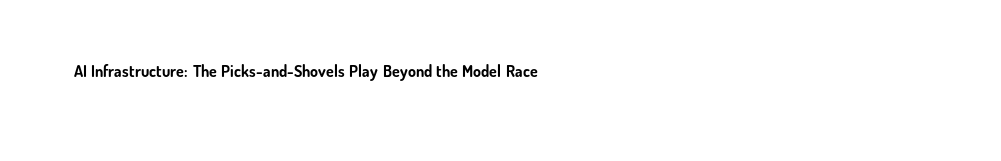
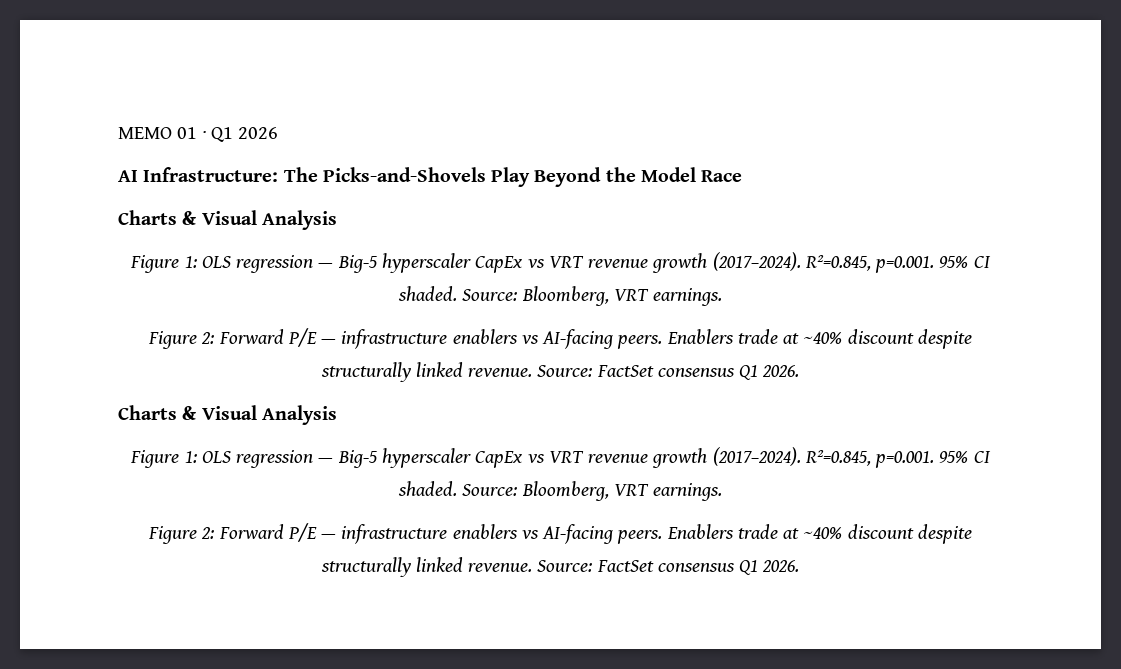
+ MEMO 01 · Q1 2026
  AI Infrastructure: The Picks-and-Shovels Play Beyond the Model Race
+ Charts & Visual Analysis
+ Figure 1: OLS regression — Big-5 hyperscaler CapEx vs VRT revenue growth (2017–2024). R²=0.845, p=0.001. 95% CI shaded. Source: Bloomberg, VRT earnings.
+ Figure 2: Forward P/E — infrastructure enablers vs AI-facing peers. Enablers trade at ~40% discount despite structurally linked revenue. Source: FactSet consensus Q1 2026.
+ Charts & Visual Analysis
+ Figure 1: OLS regression — Big-5 hyperscaler CapEx vs VRT revenue growth (2017–2024). R²=0.845, p=0.001. 95% CI shaded. Source: Bloomberg, VRT earnings.
+ Figure 2: Forward P/E — infrastructure enablers vs AI-facing peers. Enablers trade at ~40% discount despite structurally linked revenue. Source: FactSet consensus Q1 2026.

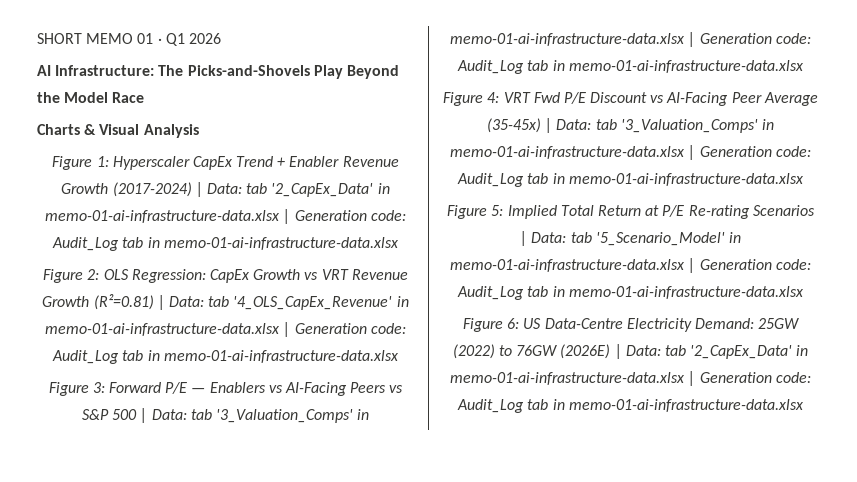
- MEMO 01 · Q1 2026
+ SHORT MEMO 01 · Q1 2026
  AI Infrastructure: The Picks-and-Shovels Play Beyond the Model Race
  Charts & Visual Analysis
- Figure 1: OLS regression — Big-5 hyperscaler CapEx vs VRT revenue growth (2017–2024). R²=0.845, p=0.001. 95% CI shaded. Source: Bloomberg, VRT earnings.
- Figure 2: Forward P/E — infrastructure enablers vs AI-facing peers. Enablers trade at ~40% discount despite structurally linked revenue. Source: FactSet consensus Q1 2026.
- Charts & Visual Analysis
- Figure 1: OLS regression — Big-5 hyperscaler CapEx vs VRT revenue growth (2017–2024). R²=0.845, p=0.001. 95% CI shaded. Source: Bloomberg, VRT earnings.
- Figure 2: Forward P/E — infrastructure enablers vs AI-facing peers. Enablers trade at ~40% discount despite structurally linked revenue. Source: FactSet consensus Q1 2026.
+ Figure 1: Hyperscaler CapEx Trend + Enabler Revenue Growth (2017-2024) | Data: tab '2_CapEx_Data' in memo-01-ai-infrastructure-data.xlsx | Generation code: Audit_Log tab in memo-01-ai-infrastructure-data.xlsx
+ Figure 2: OLS Regression: CapEx Growth vs VRT Revenue Growth (R²=0.81) | Data: tab '4_OLS_CapEx_Revenue' in memo-01-ai-infrastructure-data.xlsx | Generation code: Audit_Log tab in memo-01-ai-infrastructure-data.xlsx
+ Figure 3: Forward P/E — Enablers vs AI-Facing Peers vs S&P 500 | Data: tab '3_Valuation_Comps' in memo-01-ai-infrastructure-data.xlsx | Generation code: Audit_Log tab in memo-01-ai-infrastructure-data.xlsx
+ Figure 4: VRT Fwd P/E Discount vs AI-Facing Peer Average (35-45x) | Data: tab '3_Valuation_Comps' in memo-01-ai-infrastructure-data.xlsx | Generation code: Audit_Log tab in memo-01-ai-infrastructure-data.xlsx
+ Figure 5: Implied Total Return at P/E Re-rating Scenarios | Data: tab '5_Scenario_Model' in memo-01-ai-infrastructure-data.xlsx | Generation code: Audit_Log tab in memo-01-ai-infrastructure-data.xlsx
+ Figure 6: US Data-Centre Electricity Demand: 25GW (2022) to 76GW (2026E) | Data: tab '2_CapEx_Data' in memo-01-ai-infrastructure-data.xlsx | Generation code: Audit_Log tab in memo-01-ai-infrastructure-data.xlsx

